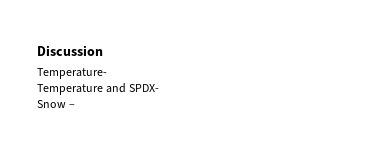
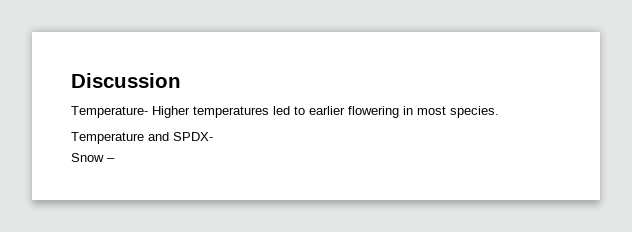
- Temperature-
+ Temperature- Higher temperatures led to earlier flowering in most species.

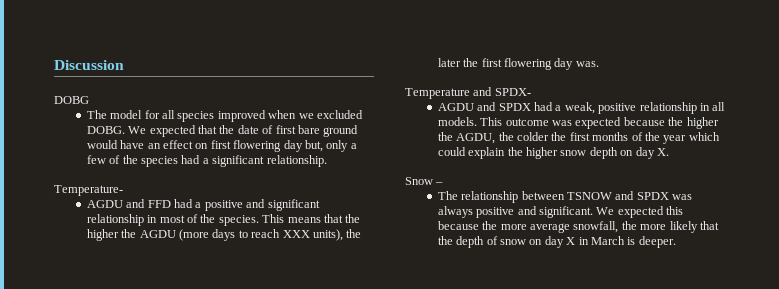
- Temperature- Higher temperatures led to earlier flowering in most species.
+ DOBG
+ The model for all species improved when we excluded DOBG. We expected that the date of first bare ground would have an effect on first flowering day but, only a few of the species had a significant relationship.
+ Temperature-
+ AGDU and FFD had a positive and significant relationship in most of the species. This means that the higher the AGDU (more days to reach XXX units), the later the first flowering day was.
  Temperature and SPDX-
+ AGDU and SPDX had a weak, positive relationship in all models. This outcome was expected because the higher the AGDU, the colder the first months of the year which could explain the higher snow depth on day X.
  Snow –
+ The relationship between TSNOW and SPDX was always positive and significant. We expected this because the more average snowfall, the more likely that the depth of snow on day X in March is deeper.

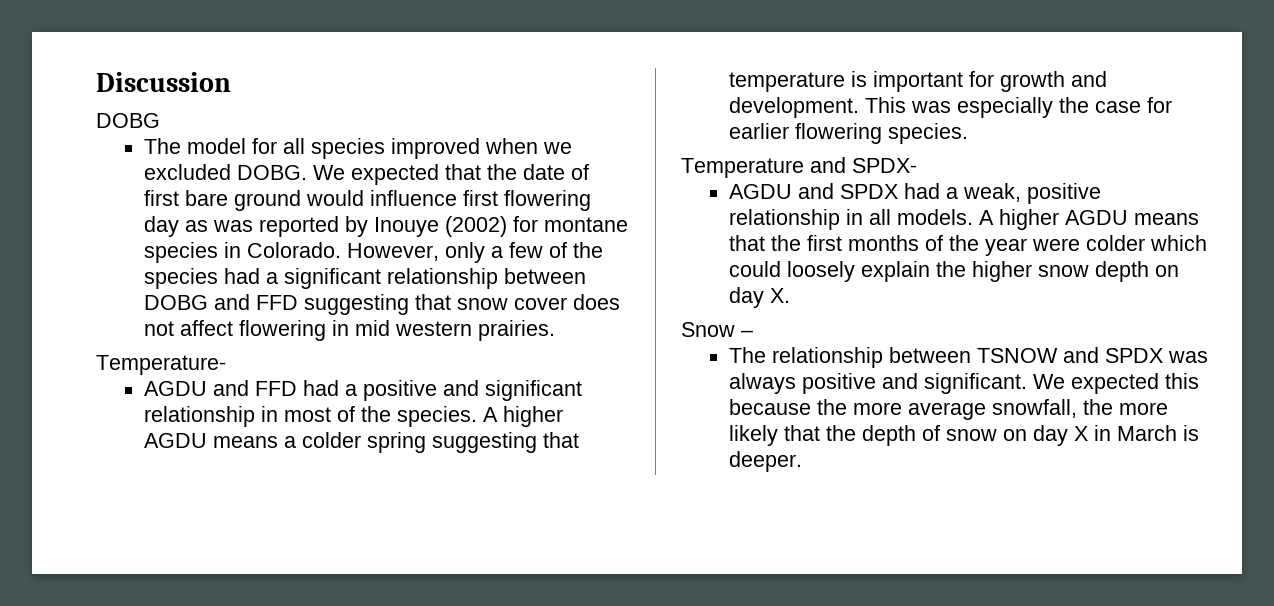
- We expected that the date of first bare ground would have an effect on first flowering day but, only a few of the species had a significant relationship.
+ We expected that the date of first bare ground would influence first flowering day as was reported by Inouye (2002) for montane species in Colorado. However, only a few of the species had a significant relationship between DOBG and FFD suggesting that snow cover does not affect flowering in mid western prairies.
- This means that the higher the AGDU (more days to reach XXX units), the later the first flowering day was.
+ A higher AGDU means a colder spring suggesting that temperature is important for growth and development. This was especially the case for earlier flowering species.
- This outcome was expected because the higher the AGDU, the colder the first months of the year which could explain the higher snow depth on day X.
+ A higher AGDU means that the first months of the year were colder which could loosely explain the higher snow depth on day X.

